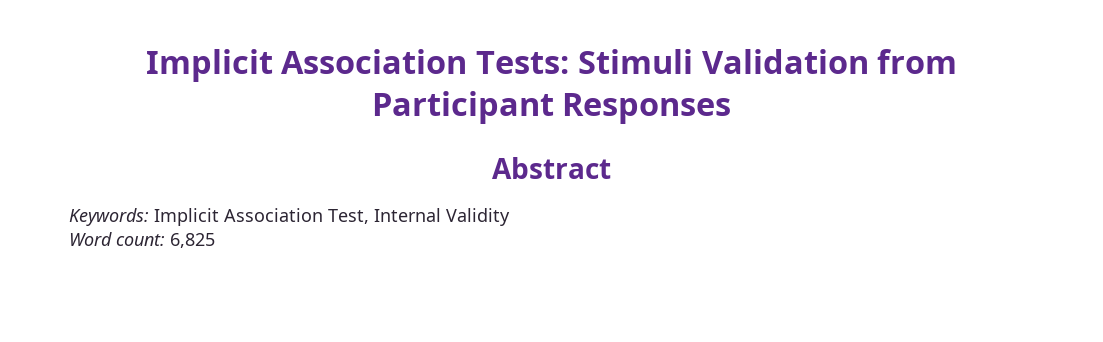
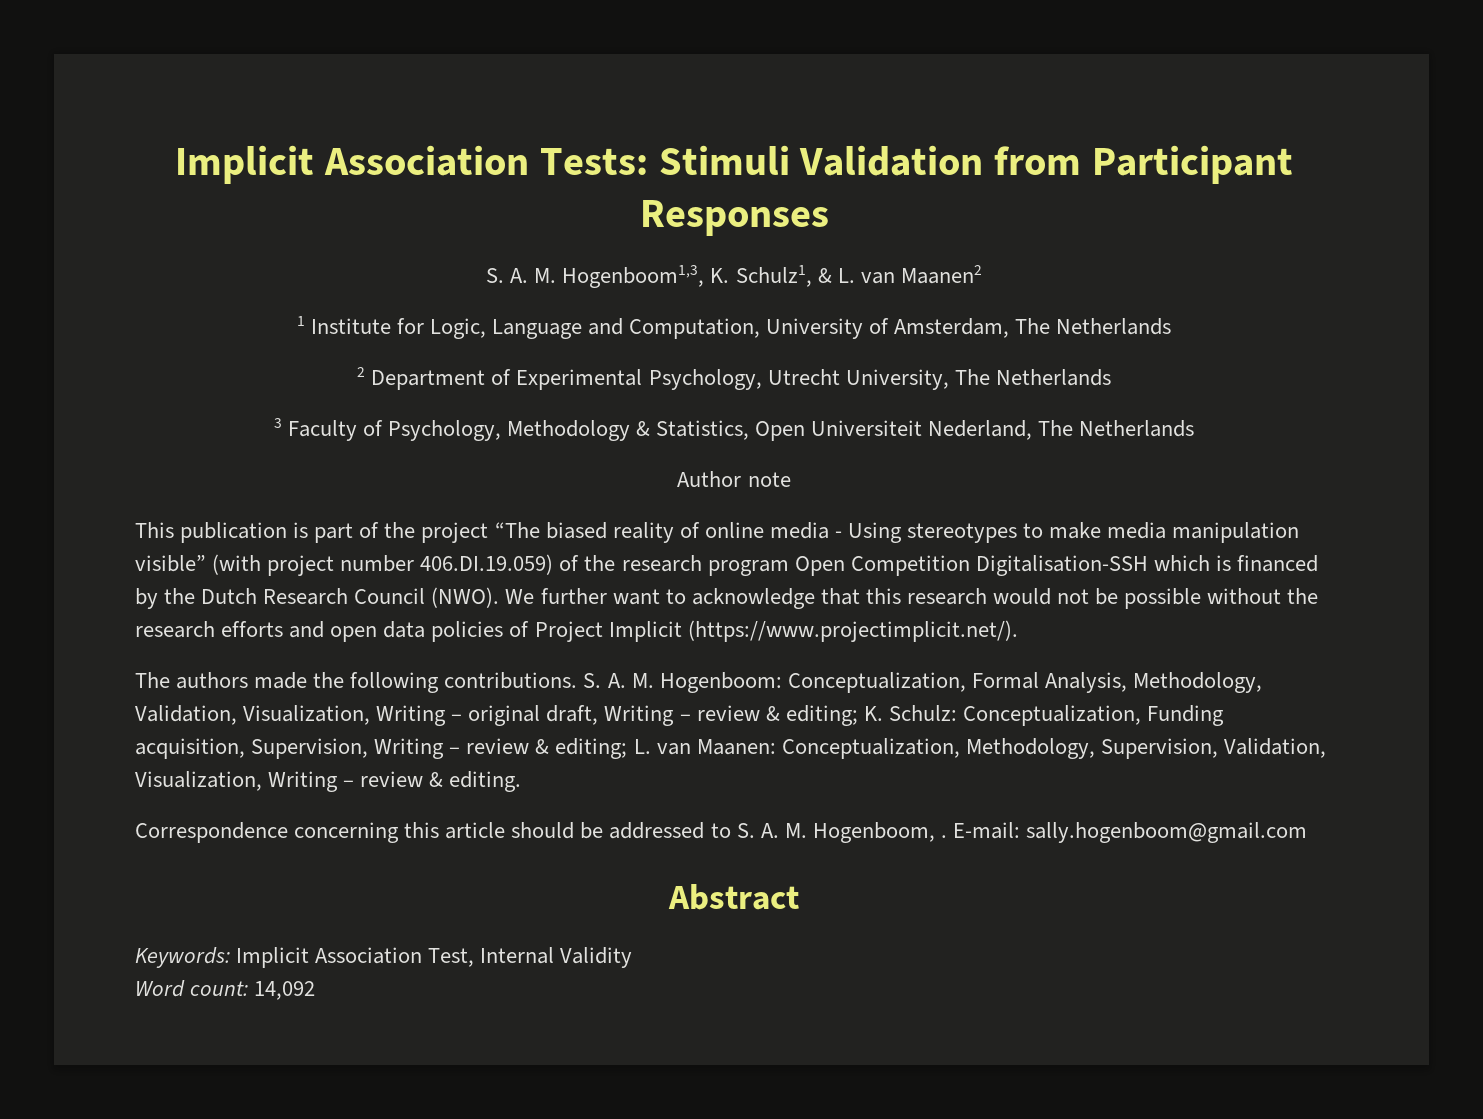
+ S. A. M. Hogenboom1,3, K. Schulz1, & L. van Maanen2
+ 1 Institute for Logic, Language and Computation, University of Amsterdam, The Netherlands
+ 2 Department of Experimental Psychology, Utrecht University, The Netherlands
+ 3 Faculty of Psychology, Methodology & Statistics, Open Universiteit Nederland, The Netherlands
+ Author note
+ This publication is part of the project “The biased reality of online media - Using stereotypes to make media manipulation visible” (with project number 406.DI.19.059) of the research program Open Competition Digitalisation-SSH which is financed by the Dutch Research Council (NWO). We further want to acknowledge that this research would not be possible without the research efforts and open data policies of Project Implicit (https://www.projectimplicit.net/).
+ The authors made the following contributions. S. A. M. Hogenboom: Conceptualization, Formal Analysis, Methodology, Validation, Visualization, Writing – original draft, Writing – review & editing; K. Schulz: Conceptualization, Funding acquisition, Supervision, Writing – review & editing; L. van Maanen: Conceptualization, Methodology, Supervision, Validation, Visualization, Writing – review & editing.
+ Correspondence concerning this article should be addressed to S. A. M. Hogenboom, . E-mail: sally.hogenboom@gmail.com
- Word count: 6,825
+ Word count: 14,092

